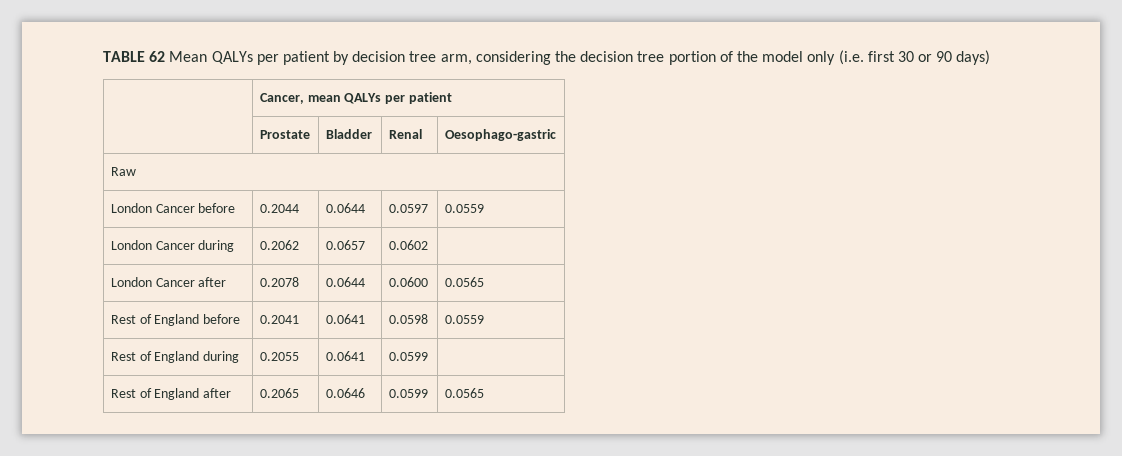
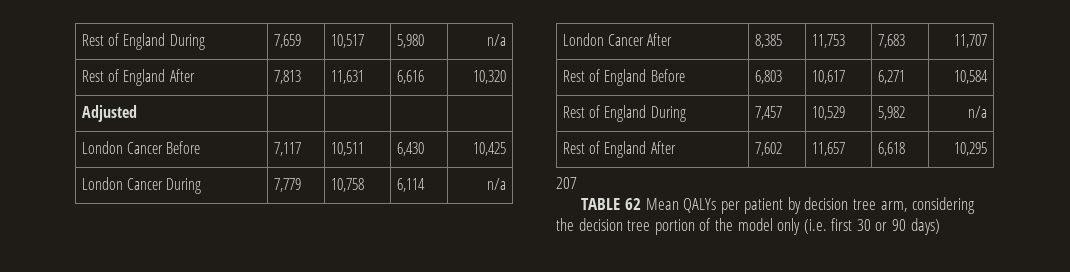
+ Rest of England During | 7,659 | 10,517 | 5,980 | n/a
+ Rest of England After | 7,813 | 11,631 | 6,616 | 10,320
+ Adjusted | | | |
+ London Cancer Before | 7,117 | 10,511 | 6,430 | 10,425
+ London Cancer During | 7,779 | 10,758 | 6,114 | n/a
+ London Cancer After | 8,385 | 11,753 | 7,683 | 11,707
+ Rest of England Before | 6,803 | 10,617 | 6,271 | 10,584
+ Rest of England During | 7,457 | 10,529 | 5,982 | n/a
+ Rest of England After | 7,602 | 11,657 | 6,618 | 10,295
+ 207
- | Cancer, mean QALYs per patient
- | Prostate | Bladder | Renal | Oesophago-gastric
- Raw
- London Cancer before | 0.2044 | 0.0644 | 0.0597 | 0.0559
- London Cancer during | 0.2062 | 0.0657 | 0.0602 |
- London Cancer after | 0.2078 | 0.0644 | 0.0600 | 0.0565
- Rest of England before | 0.2041 | 0.0641 | 0.0598 | 0.0559
- Rest of England during | 0.2055 | 0.0641 | 0.0599 |
- Rest of England after | 0.2065 | 0.0646 | 0.0599 | 0.0565

